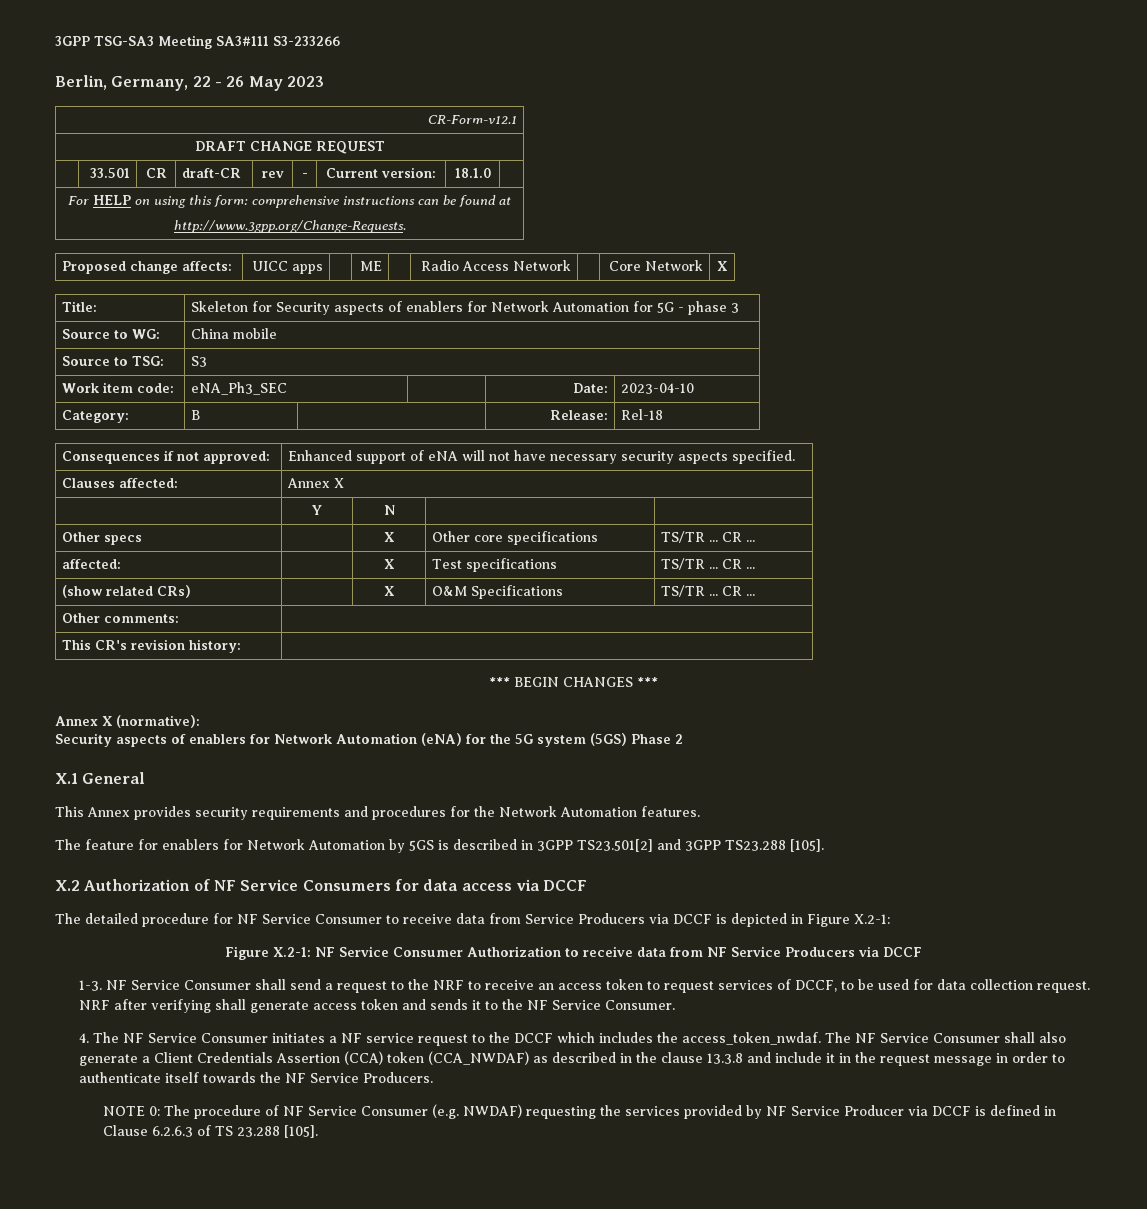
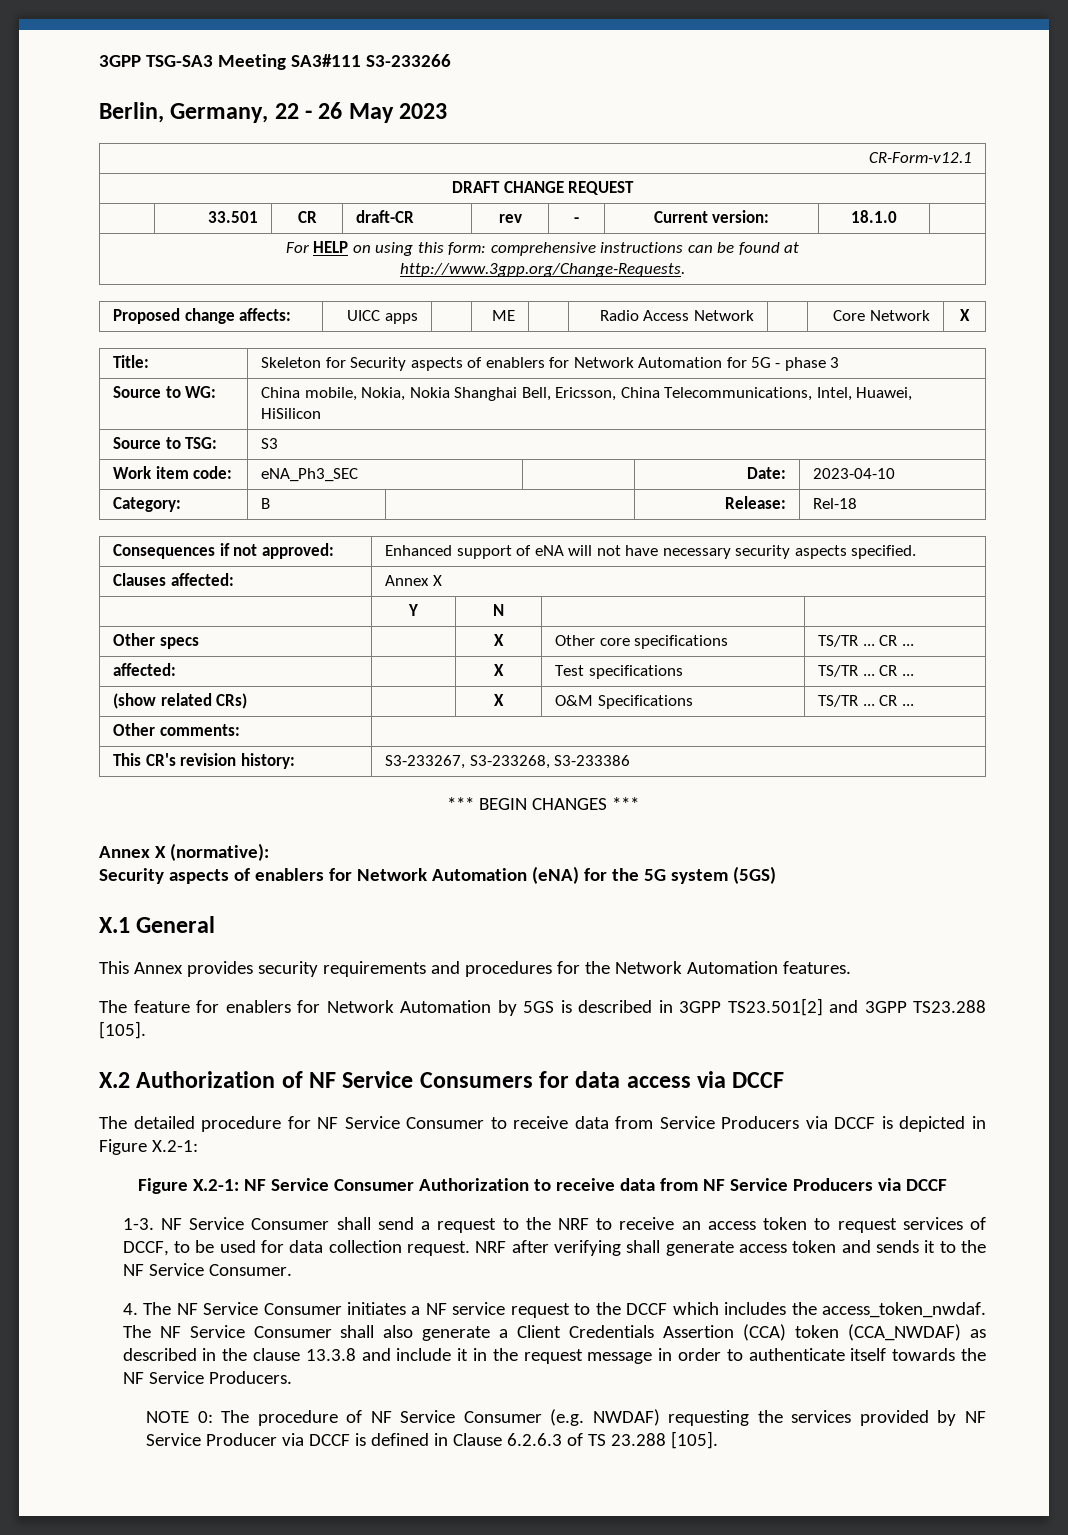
- Source to WG: | China mobile
+ Source to WG: | China mobile, Nokia, Nokia Shanghai Bell, Ericsson, China Telecommunications, Intel, Huawei, HiSilicon
- This CR's revision history: |
+ This CR's revision history: | S3-233267, S3-233268, S3-233386
- Security aspects of enablers for Network Automation (eNA) for the 5G system (5GS) Phase 2
+ Security aspects of enablers for Network Automation (eNA) for the 5G system (5GS)

